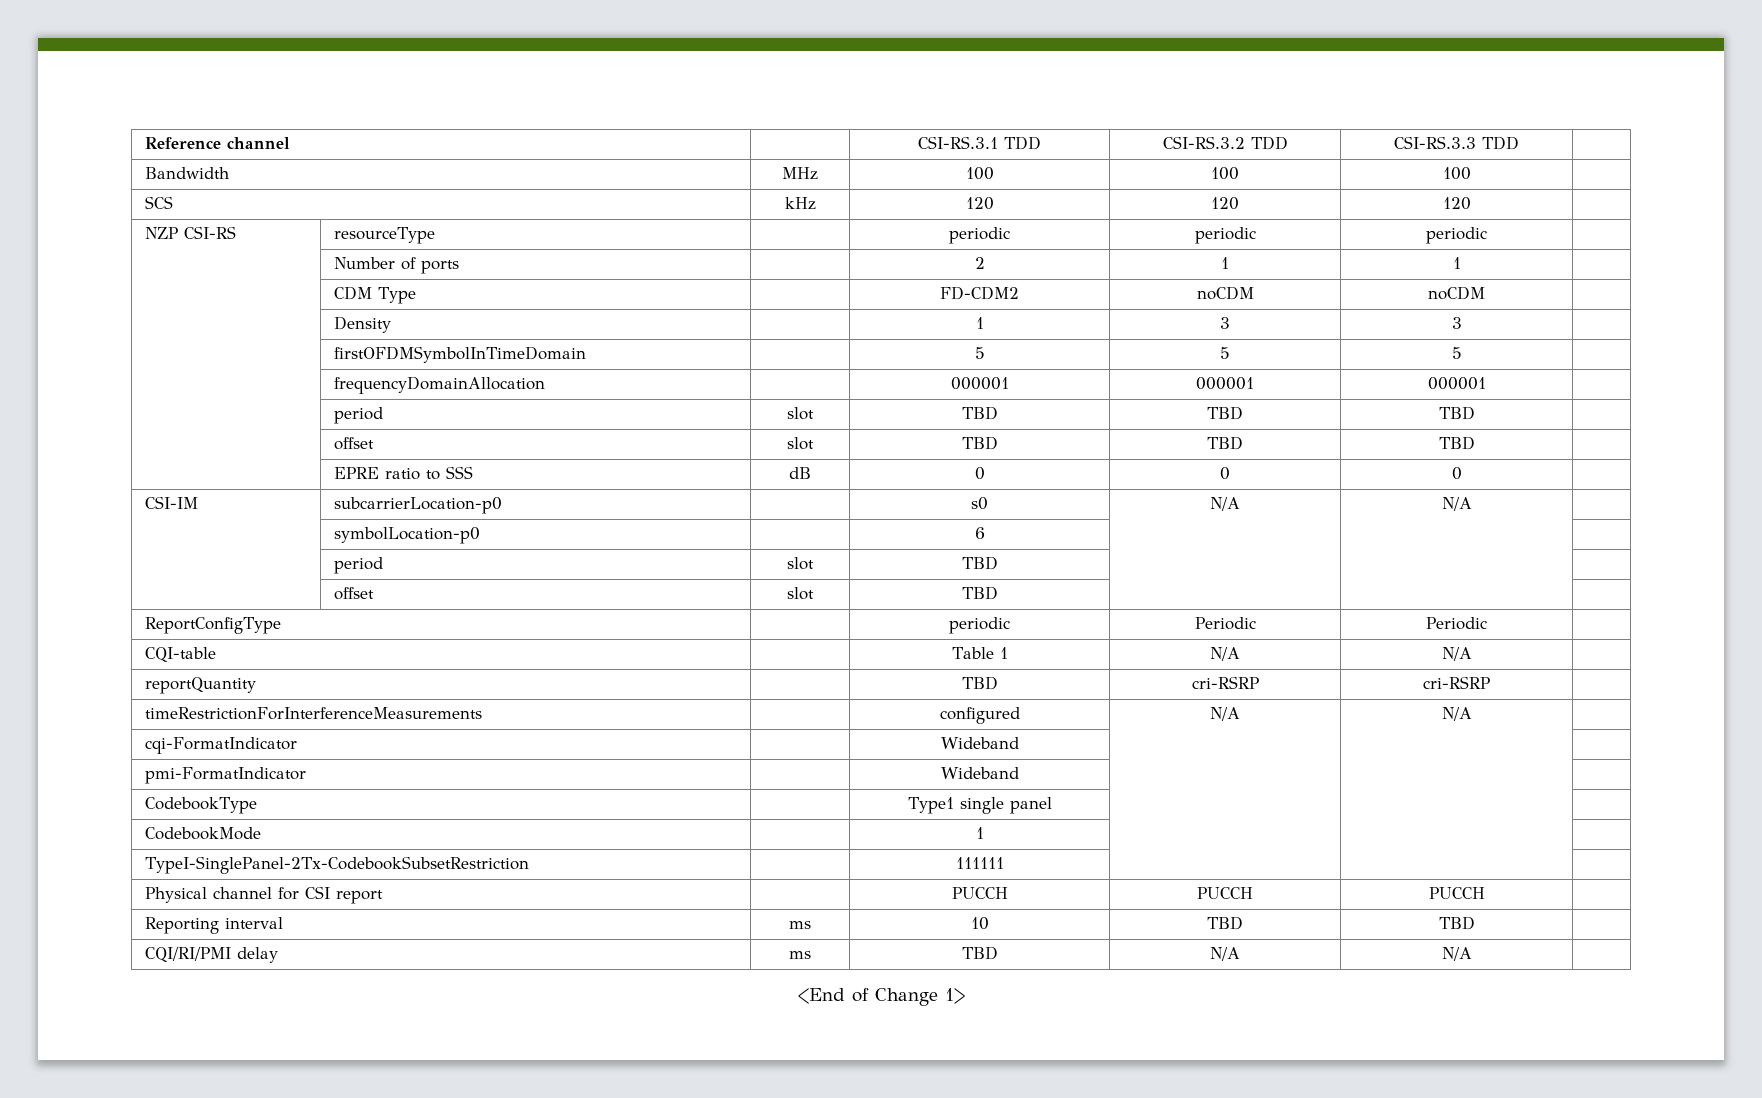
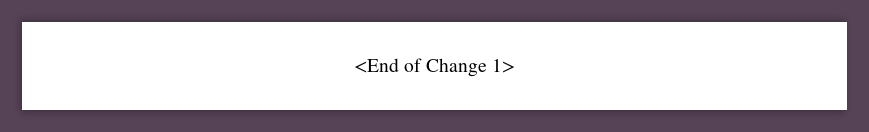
- Reference channel | | CSI-RS.3.1 TDD | CSI-RS.3.2 TDD | CSI-RS.3.3 TDD |
- Bandwidth | MHz | 100 | 100 | 100 |
- SCS | kHz | 120 | 120 | 120 |
- NZP CSI-RS | resourceType | | periodic | periodic | periodic |
- | Number of ports | | 2 | 1 | 1 |
- | CDM Type | | FD-CDM2 | noCDM | noCDM |
- | Density | | 1 | 3 | 3 |
- | firstOFDMSymbolInTimeDomain | | 5 | 5 | 5 |
- | frequencyDomainAllocation | | 000001 | 000001 | 000001 |
- | period | slot | TBD | TBD | TBD |
- | offset | slot | TBD | TBD | TBD |
- | EPRE ratio to SSS | dB | 0 | 0 | 0 |
- CSI-IM | subcarrierLocation-p0 | | s0 | N/A | N/A |
- | symbolLocation-p0 | | 6 | | |
- | period | slot | TBD | | |
- | offset | slot | TBD | | |
- ReportConfigType | | periodic | Periodic | Periodic |
- CQI-table | | Table 1 | N/A | N/A |
- reportQuantity | | TBD | cri-RSRP | cri-RSRP |
- timeRestrictionForInterferenceMeasurements | | configured | N/A | N/A |
- cqi-FormatIndicator | | Wideband | | |
- pmi-FormatIndicator | | Wideband | | |
- CodebookType | | Type1 single panel | | |
- CodebookMode | | 1 | | |
- TypeI-SinglePanel-2Tx-CodebookSubsetRestriction | | 111111 | | |
- Physical channel for CSI report | | PUCCH | PUCCH | PUCCH |
- Reporting interval | ms | 10 | TBD | TBD |
- CQI/RI/PMI delay | ms | TBD | N/A | N/A |

